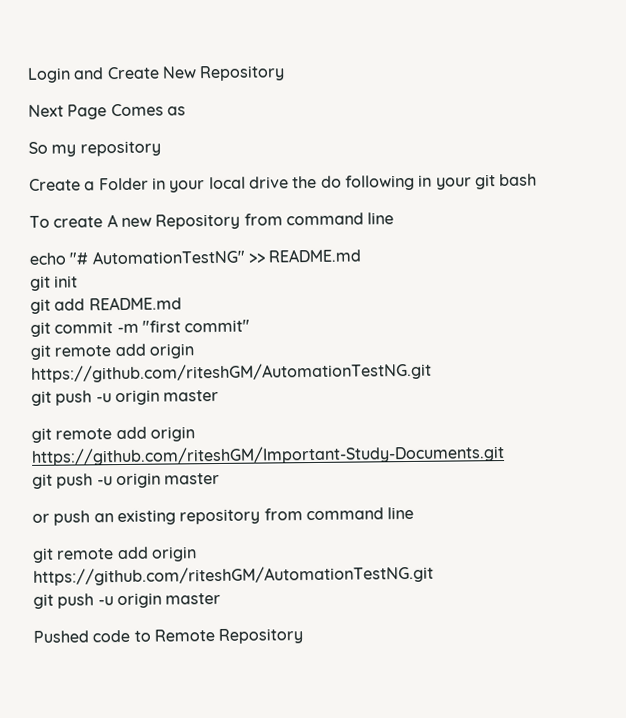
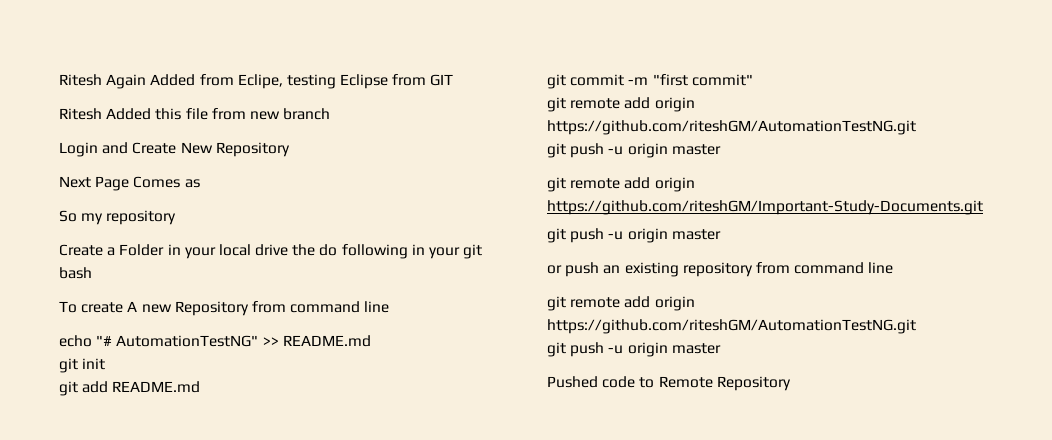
+ Ritesh Again Added from Eclipe, testing Eclipse from GIT
+ Ritesh Added this file from new branch

